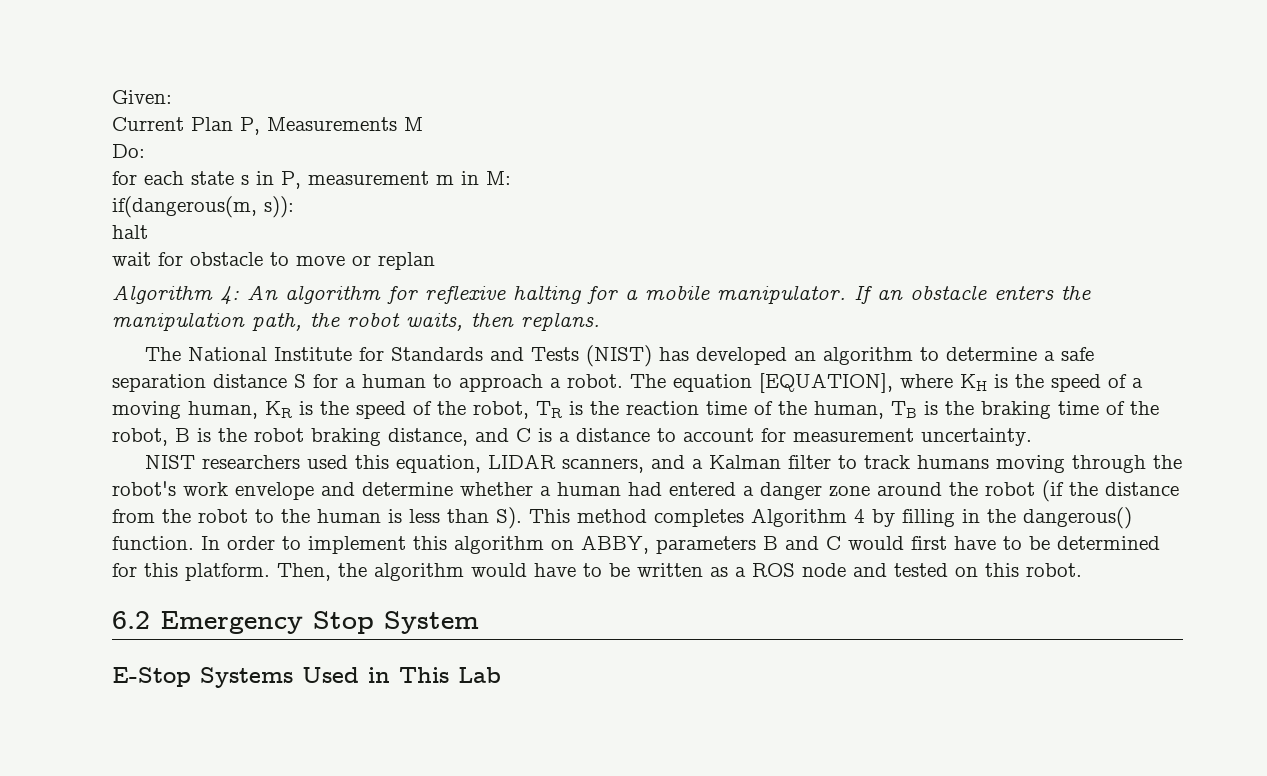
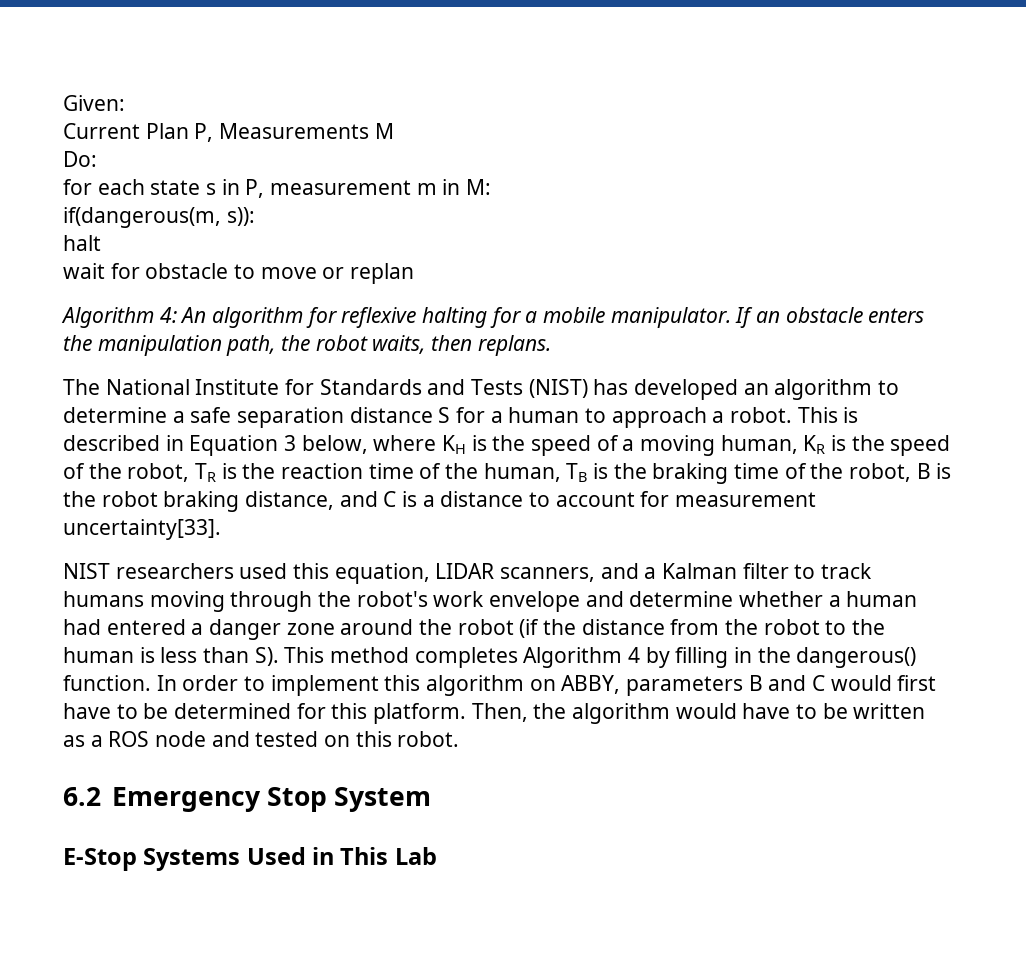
- The equation [EQUATION], where KH is the speed of a moving human, KR is the speed of the robot, TR is the reaction time of the human, TB is the braking time of the robot, B is the robot braking distance, and C is a distance to account for measurement uncertainty.
+ This is described in Equation 3 below, where KH is the speed of a moving human, KR is the speed of the robot, TR is the reaction time of the human, TB is the braking time of the robot, B is the robot braking distance, and C is a distance to account for measurement uncertainty[33].

